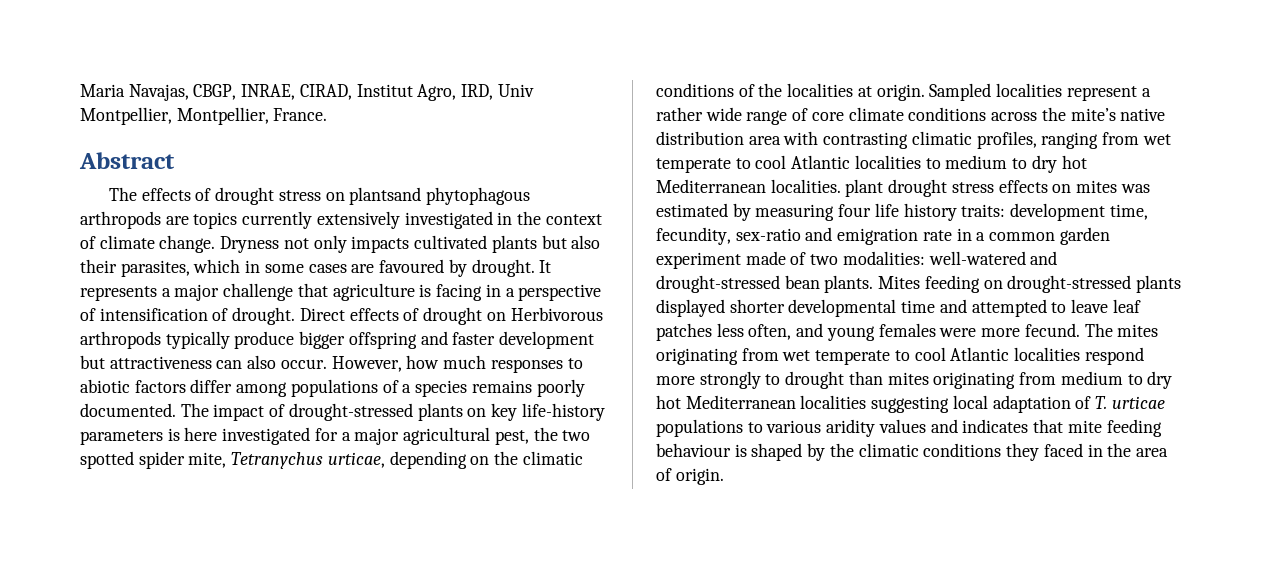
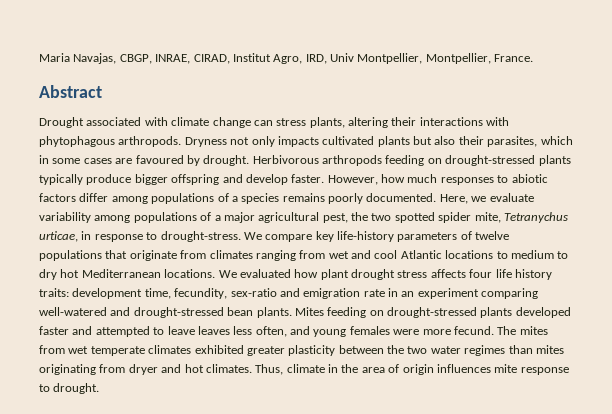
- The effects of drought stress on plantsand phytophagous arthropods are topics currently extensively investigated in the context of climate change.
+ Drought associated with climate change can stress plants, altering their interactions with phytophagous arthropods.
- It represents a major challenge that agriculture is facing in a perspective of intensification of drought. Direct effects of drought on Herbivorous arthropods typically produce bigger offspring and faster development but attractiveness can also occur.
+ Herbivorous arthropods feeding on drought-stressed plants typically produce bigger offspring and develop faster.
- The impact of drought-stressed plants on key life-history parameters is here investigated for a major agricultural pest, the two spotted spider mite, Tetranychus urticae, depending on the climatic conditions of the localities at origin. Sampled localities represent a rather wide range of core climate conditions across the mite’s native distribution area with contrasting climatic profiles, ranging from wet temperate to cool Atlantic localities to medium to dry hot Mediterranean localities. plant drought stress effects on mites was estimated by measuring four life history traits: development time, fecundity, sex-ratio and emigration rate in a common garden experiment made of two modalities: well-watered and drought-stressed bean plants.
+ Here, we evaluate variability among populations of a major agricultural pest, the two spotted spider mite, Tetranychus urticae, in response to drought-stress. We compare key life-history parameters of twelve populations that originate from climates ranging from wet and cool Atlantic locations to medium to dry hot Mediterranean locations. We evaluated how plant drought stress affects four life history traits: development time, fecundity, sex-ratio and emigration rate in an experiment comparing well-watered and drought-stressed bean plants.
- Mites feeding on drought-stressed plants displayed shorter developmental time and attempted to leave leaf patches less often, and young females were more fecund.
+ Mites feeding on drought-stressed plants developed faster and attempted to leave leaves less often, and young females were more fecund.
- The mites originating from wet temperate to cool Atlantic localities respond more strongly to drought than mites originating from medium to dry hot Mediterranean localities suggesting local adaptation of T. urticae populations to various aridity values and indicates that mite feeding behaviour is shaped by the climatic conditions they faced in the area of origin.
+ The mites from wet temperate climates exhibited greater plasticity between the two water regimes than mites originating from dryer and hot climates. Thus, climate in the area of origin influences mite response to drought.

